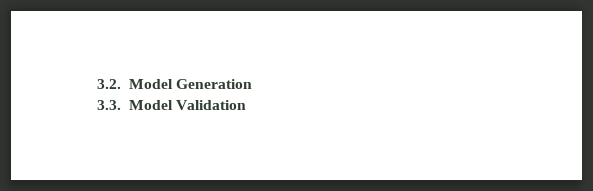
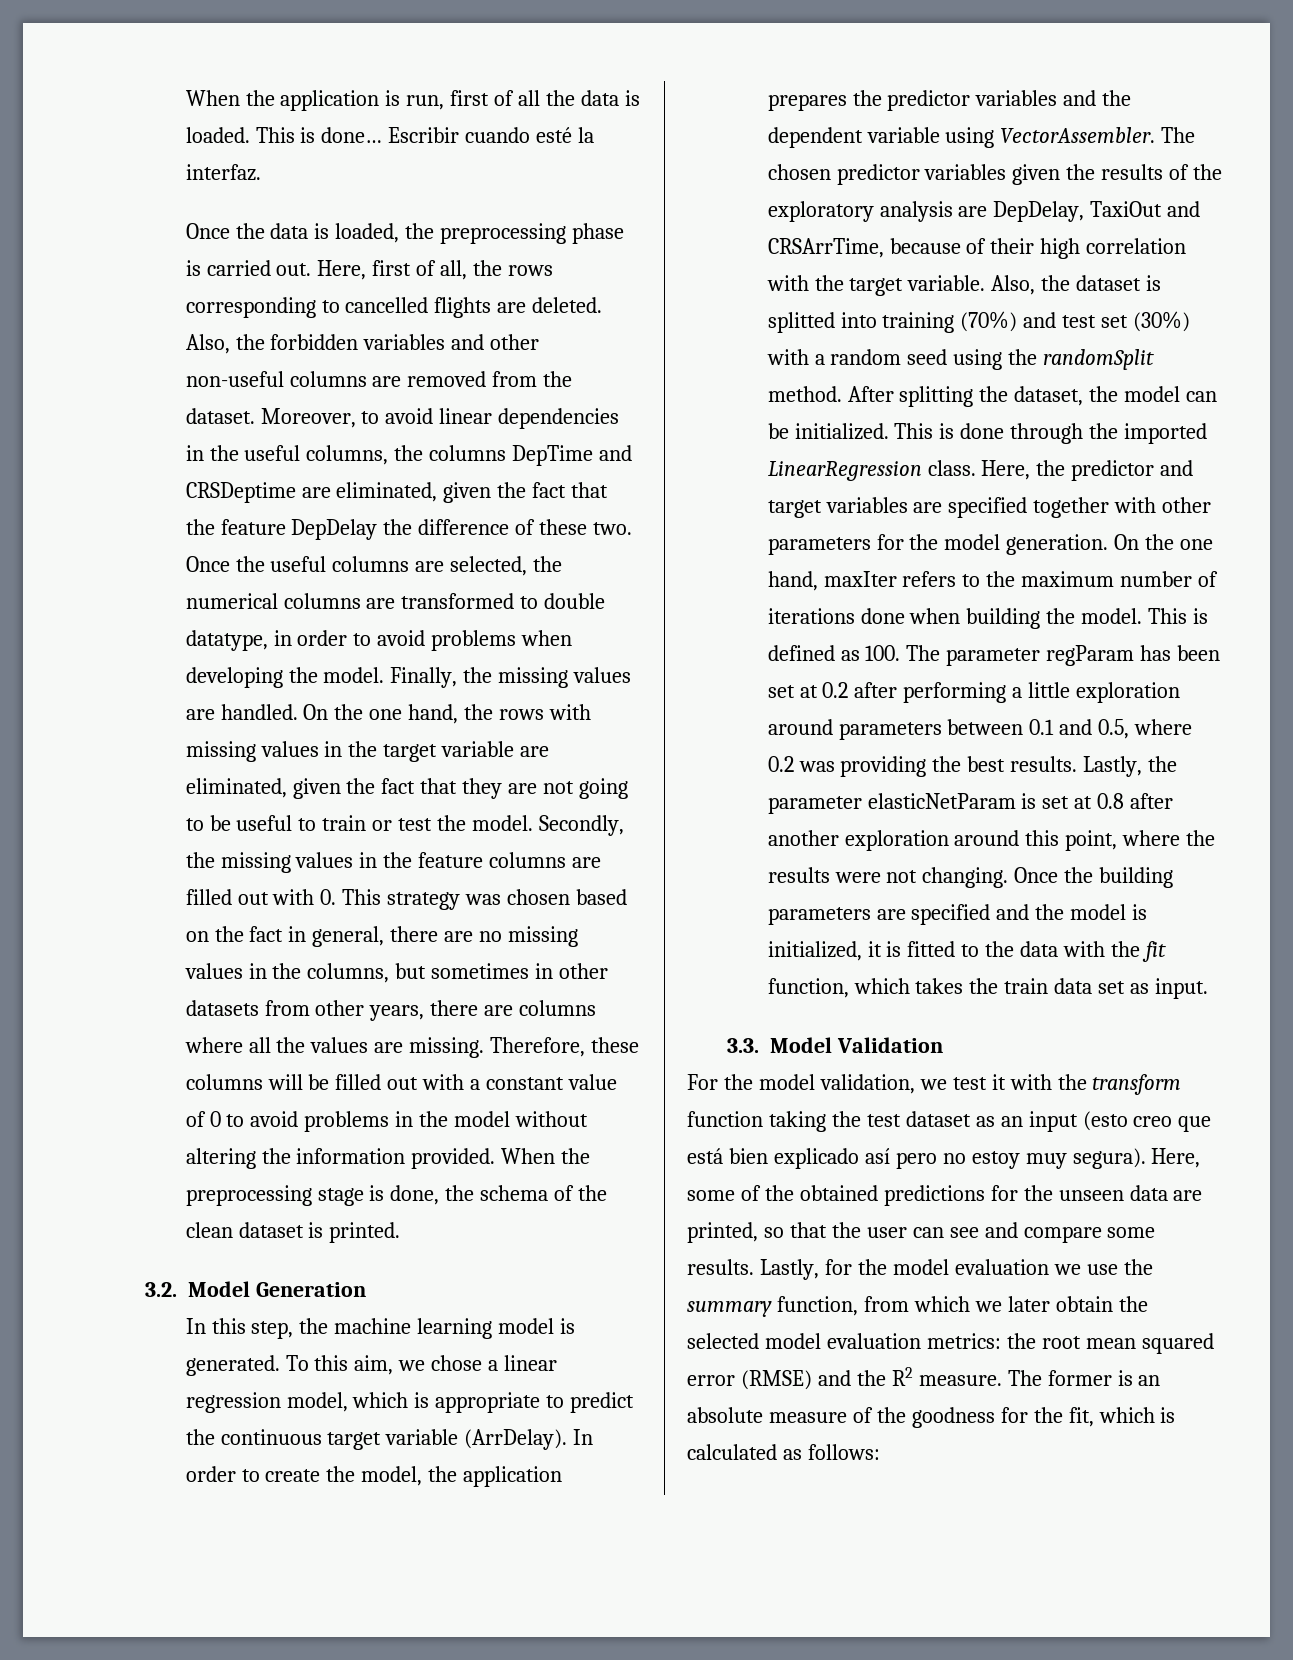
+ When the application is run, first of all the data is loaded. This is done… Escribir cuando esté la interfaz.
+ Once the data is loaded, the preprocessing phase is carried out. Here, first of all, the rows corresponding to cancelled flights are deleted. Also, the forbidden variables and other non-useful columns are removed from the dataset. Moreover, to avoid linear dependencies in the useful columns, the columns DepTime and CRSDeptime are eliminated, given the fact that the feature DepDelay the difference of these two. Once the useful columns are selected, the numerical columns are transformed to double datatype, in order to avoid problems when developing the model. Finally, the missing values are handled. On the one hand, the rows with missing values in the target variable are eliminated, given the fact that they are not going to be useful to train or test the model. Secondly, the missing values in the feature columns are filled out with 0. This strategy was chosen based on the fact in general, there are no missing values in the columns, but sometimes in other datasets from other years, there are columns where all the values are missing. Therefore, these columns will be filled out with a constant value of 0 to avoid problems in the model without altering the information provided. When the preprocessing stage is done, the schema of the clean dataset is printed.
  3.2. Model Generation
+ In this step, the machine learning model is generated. To this aim, we chose a linear regression model, which is appropriate to predict the continuous target variable (ArrDelay). In order to create the model, the application prepares the predictor variables and the dependent variable using VectorAssembler. The chosen predictor variables given the results of the exploratory analysis are DepDelay, TaxiOut and CRSArrTime, because of their high correlation with the target variable. Also, the dataset is splitted into training (70%) and test set (30%) with a random seed using the randomSplit method. After splitting the dataset, the model can be initialized. This is done through the imported LinearRegression class. Here, the predictor and target variables are specified together with other parameters for the model generation. On the one hand, maxIter refers to the maximum number of iterations done when building the model. This is defined as 100. The parameter regParam has been set at 0.2 after performing a little exploration around parameters between 0.1 and 0.5, where 0.2 was providing the best results. Lastly, the parameter elasticNetParam is set at 0.8 after another exploration around this point, where the results were not changing. Once the building parameters are specified and the model is initialized, it is fitted to the data with the fit function, which takes the train data set as input.
  3.3. Model Validation
+ For the model validation, we test it with the transform function taking the test dataset as an input (esto creo que está bien explicado así pero no estoy muy segura). Here, some of the obtained predictions for the unseen data are printed, so that the user can see and compare some results. Lastly, for the model evaluation we use the summary function, from which we later obtain the selected model evaluation metrics: the root mean squared error (RMSE) and the R2 measure. The former is an absolute measure of the goodness for the fit, which is calculated as follows:

